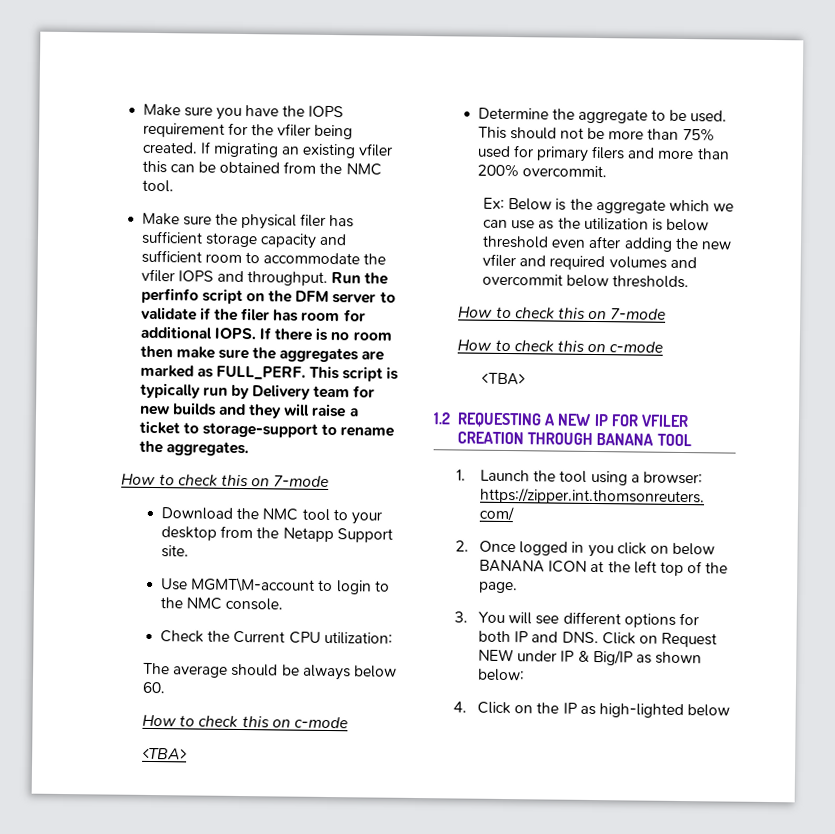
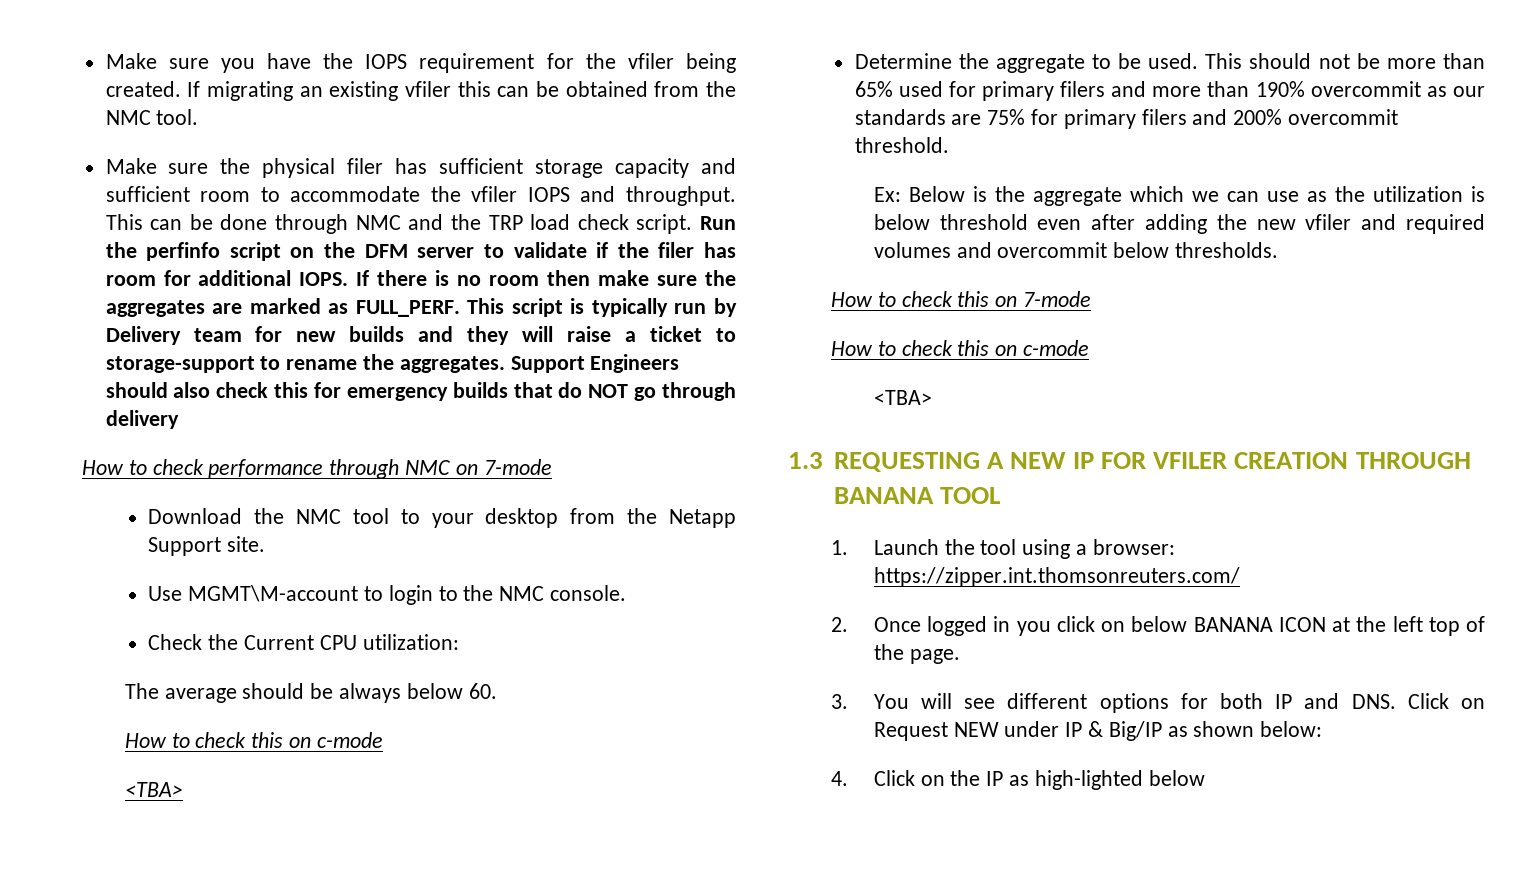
+ This can be done through NMC and the TRP load check script.
- This script is typically run by Delivery team for new builds and they will raise a ticket to storage-support to rename the aggregates.
- How to check this on 7-mode
+ This script is typically run by Delivery team for new builds and they will raise a ticket to storage-support to rename the aggregates. Support Engineers should also check this for emergency builds that do NOT go through delivery
+ How to check performance through NMC on 7-mode
- This should not be more than 75% used for primary filers and more than 200% overcommit.
+ This should not be more than 65% used for primary filers and more than 190% overcommit as our standards are 75% for primary filers and 200% overcommit threshold.
- 1.2 REQUESTING A NEW IP FOR VFILER CREATION THROUGH BANANA TOOL
+ 1.3 REQUESTING A NEW IP FOR VFILER CREATION THROUGH BANANA TOOL

